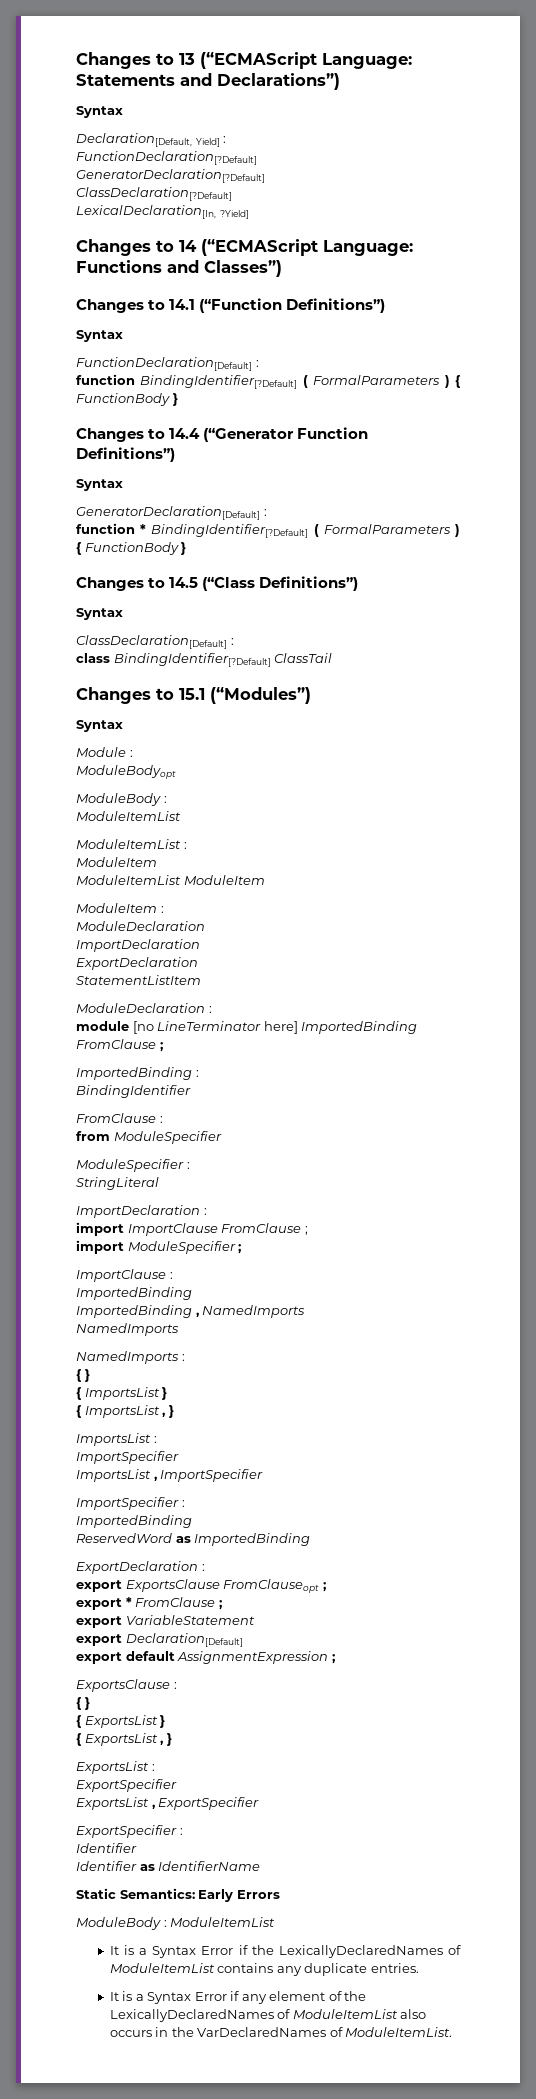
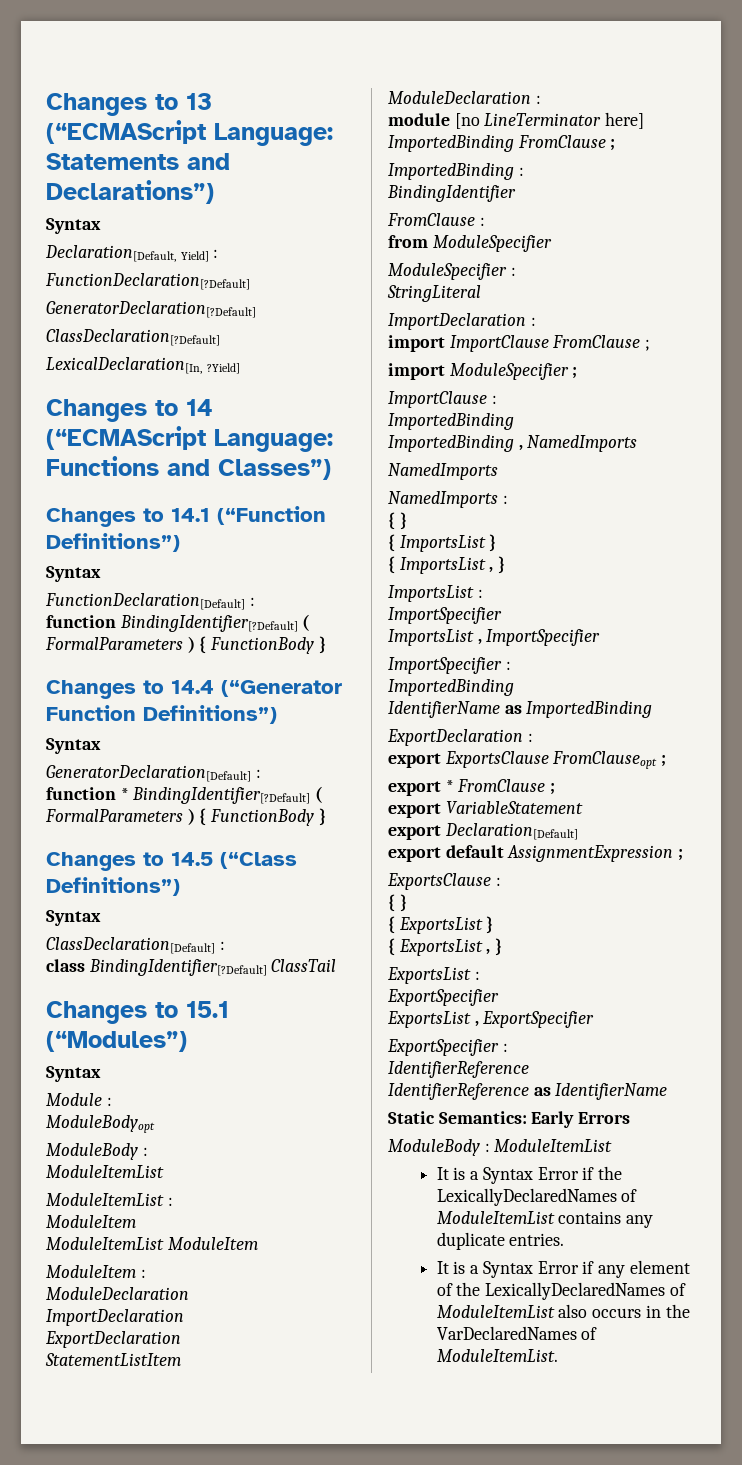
- ReservedWord as ImportedBinding
+ IdentifierName as ImportedBinding
  ExportSpecifier :
- Identifier
- Identifier as IdentifierName
+ IdentifierReference
+ IdentifierReference as IdentifierName

